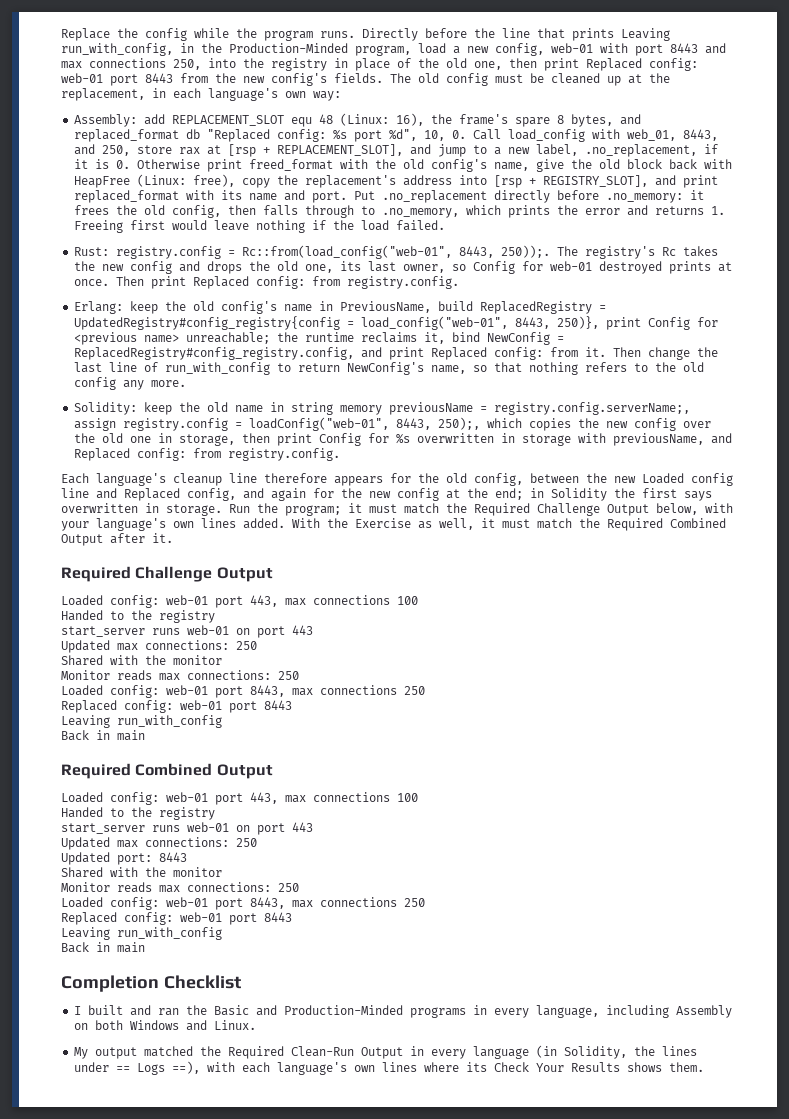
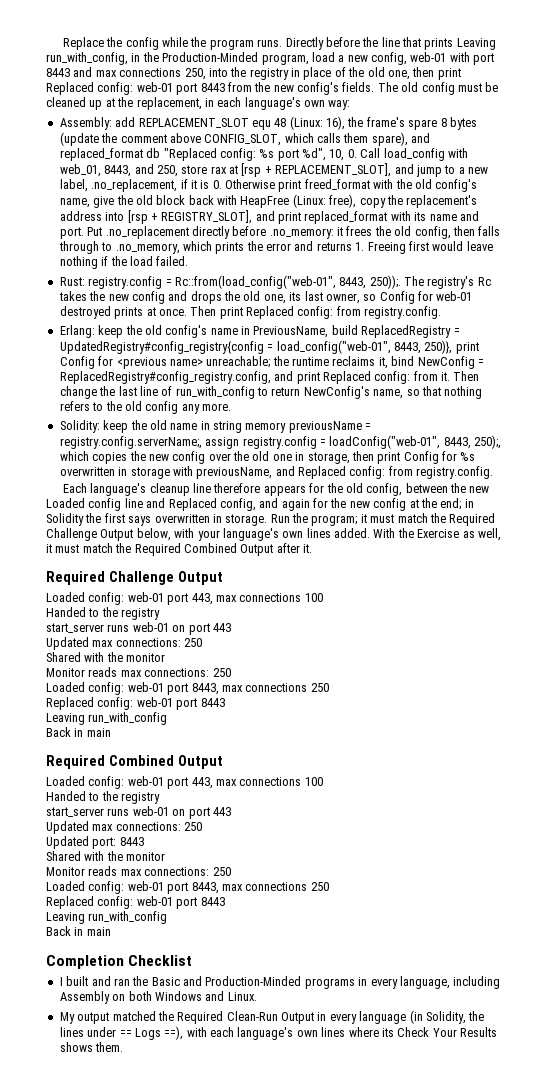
- 16), the frame's spare 8 bytes, and replaced_format db "Replaced config:
+ 16), the frame's spare 8 bytes (update the comment above CONFIG_SLOT, which calls them spare), and replaced_format db "Replaced config:

